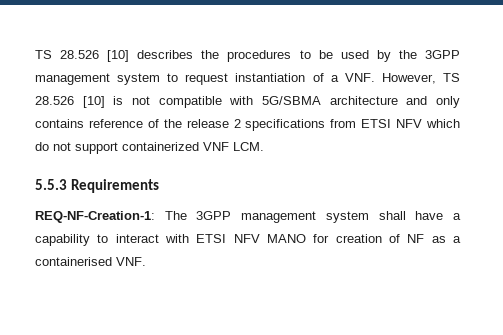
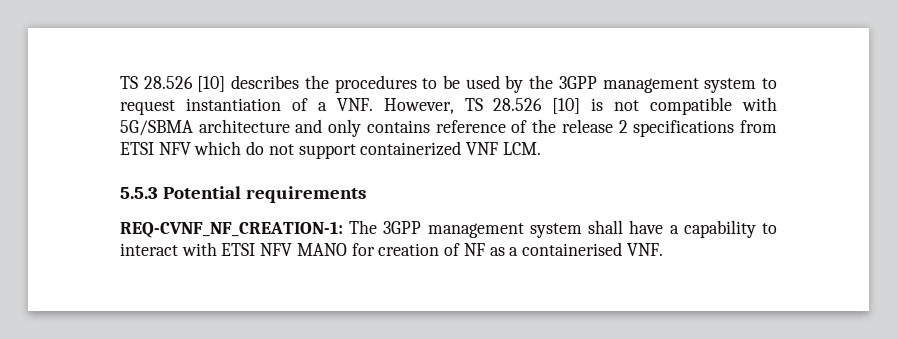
- 5.5.3 Requirements
- REQ-NF-Creation-1: The 3GPP management system shall have a capability to interact with ETSI NFV MANO for creation of NF as a containerised VNF.
+ 5.5.3 Potential requirements
+ REQ-CVNF_NF_CREATION-1: The 3GPP management system shall have a capability to interact with ETSI NFV MANO for creation of NF as a containerised VNF.

